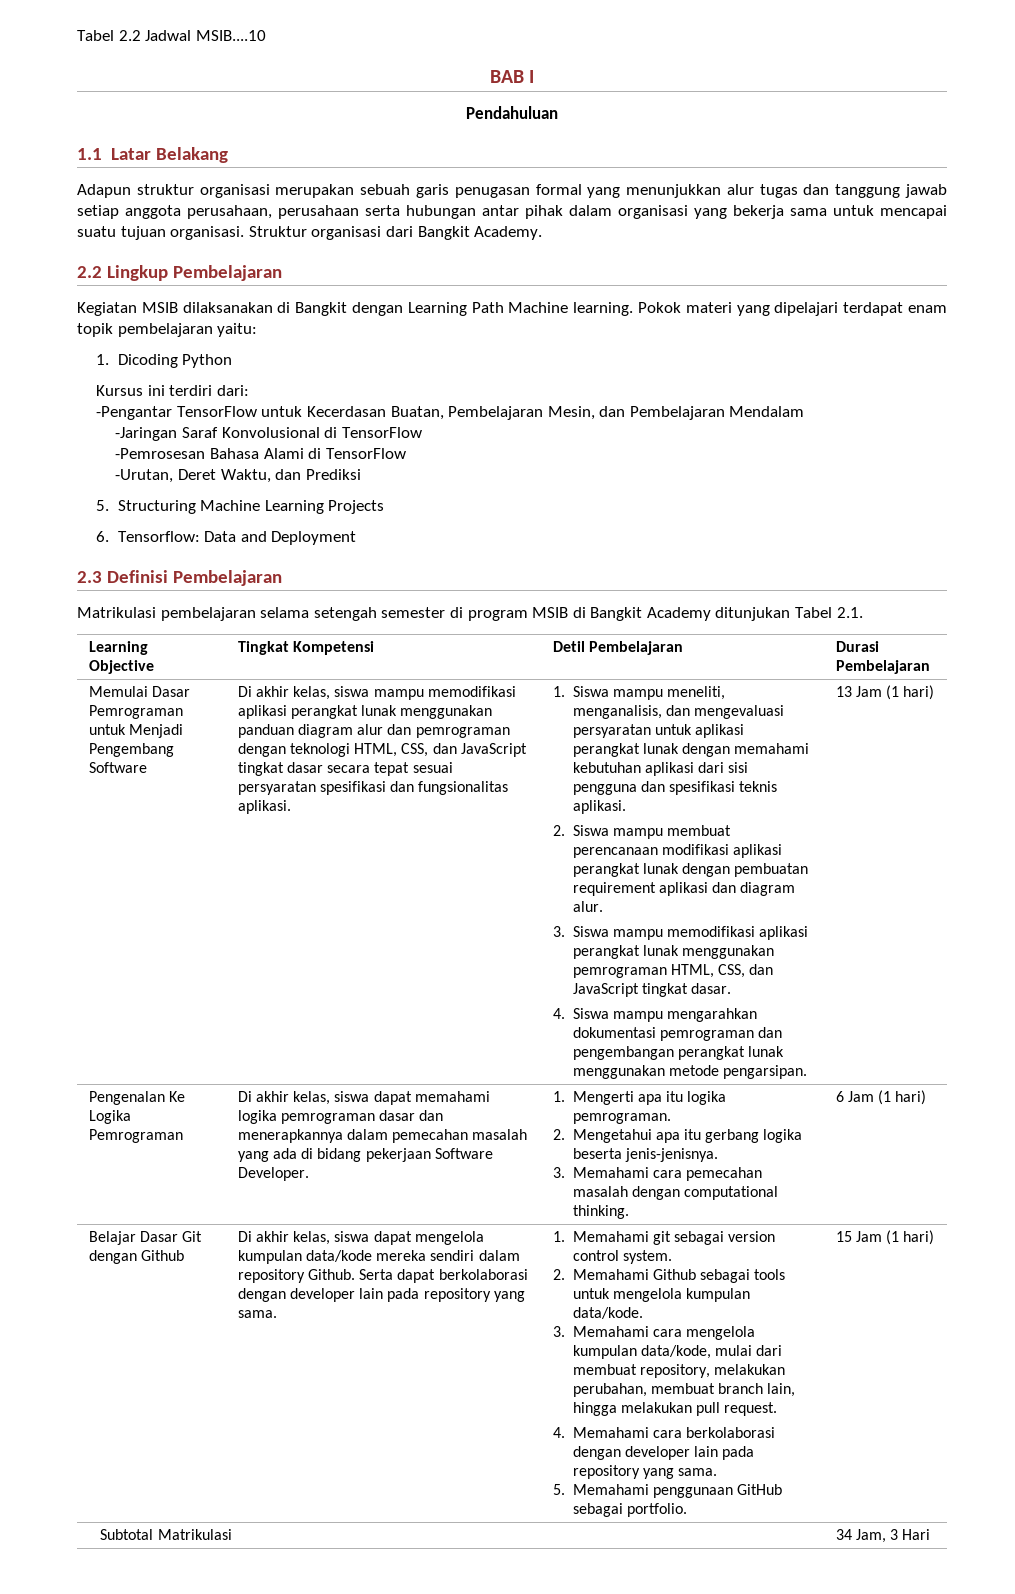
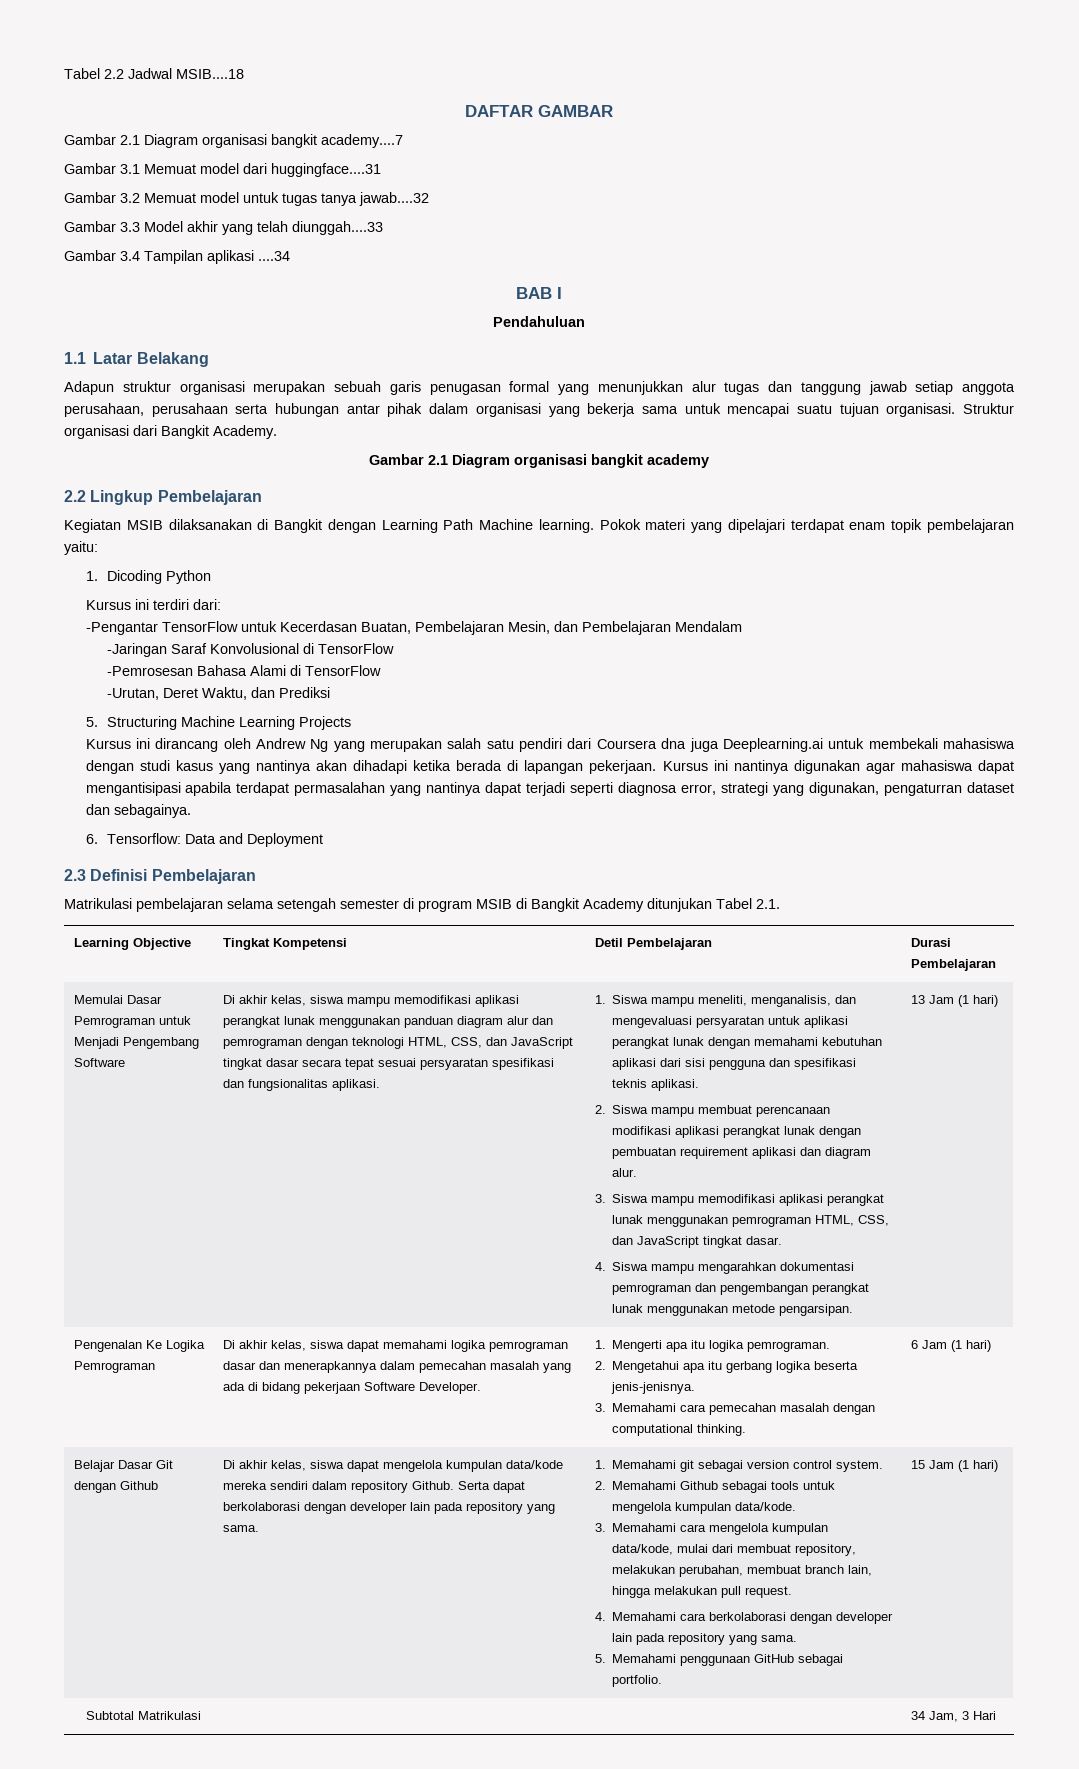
- Tabel 2.2 Jadwal MSIB....10
+ Tabel 2.2 Jadwal MSIB....18
+ DAFTAR GAMBAR
+ Gambar 2.1 Diagram organisasi bangkit academy....7
+ Gambar 3.1 Memuat model dari huggingface....31
+ Gambar 3.2 Memuat model untuk tugas tanya jawab....32
+ Gambar 3.3 Model akhir yang telah diunggah....33
+ Gambar 3.4 Tampilan aplikasi ....34
+ Gambar 2.1 Diagram organisasi bangkit academy
+ Kursus ini dirancang oleh Andrew Ng yang merupakan salah satu pendiri dari Coursera dna juga Deeplearning.ai untuk membekali mahasiswa dengan studi kasus yang nantinya akan dihadapi ketika berada di lapangan pekerjaan. Kursus ini nantinya digunakan agar mahasiswa dapat mengantisipasi apabila terdapat permasalahan yang nantinya dapat terjadi seperti diagnosa error, strategi yang digunakan, pengaturran dataset dan sebagainya.

